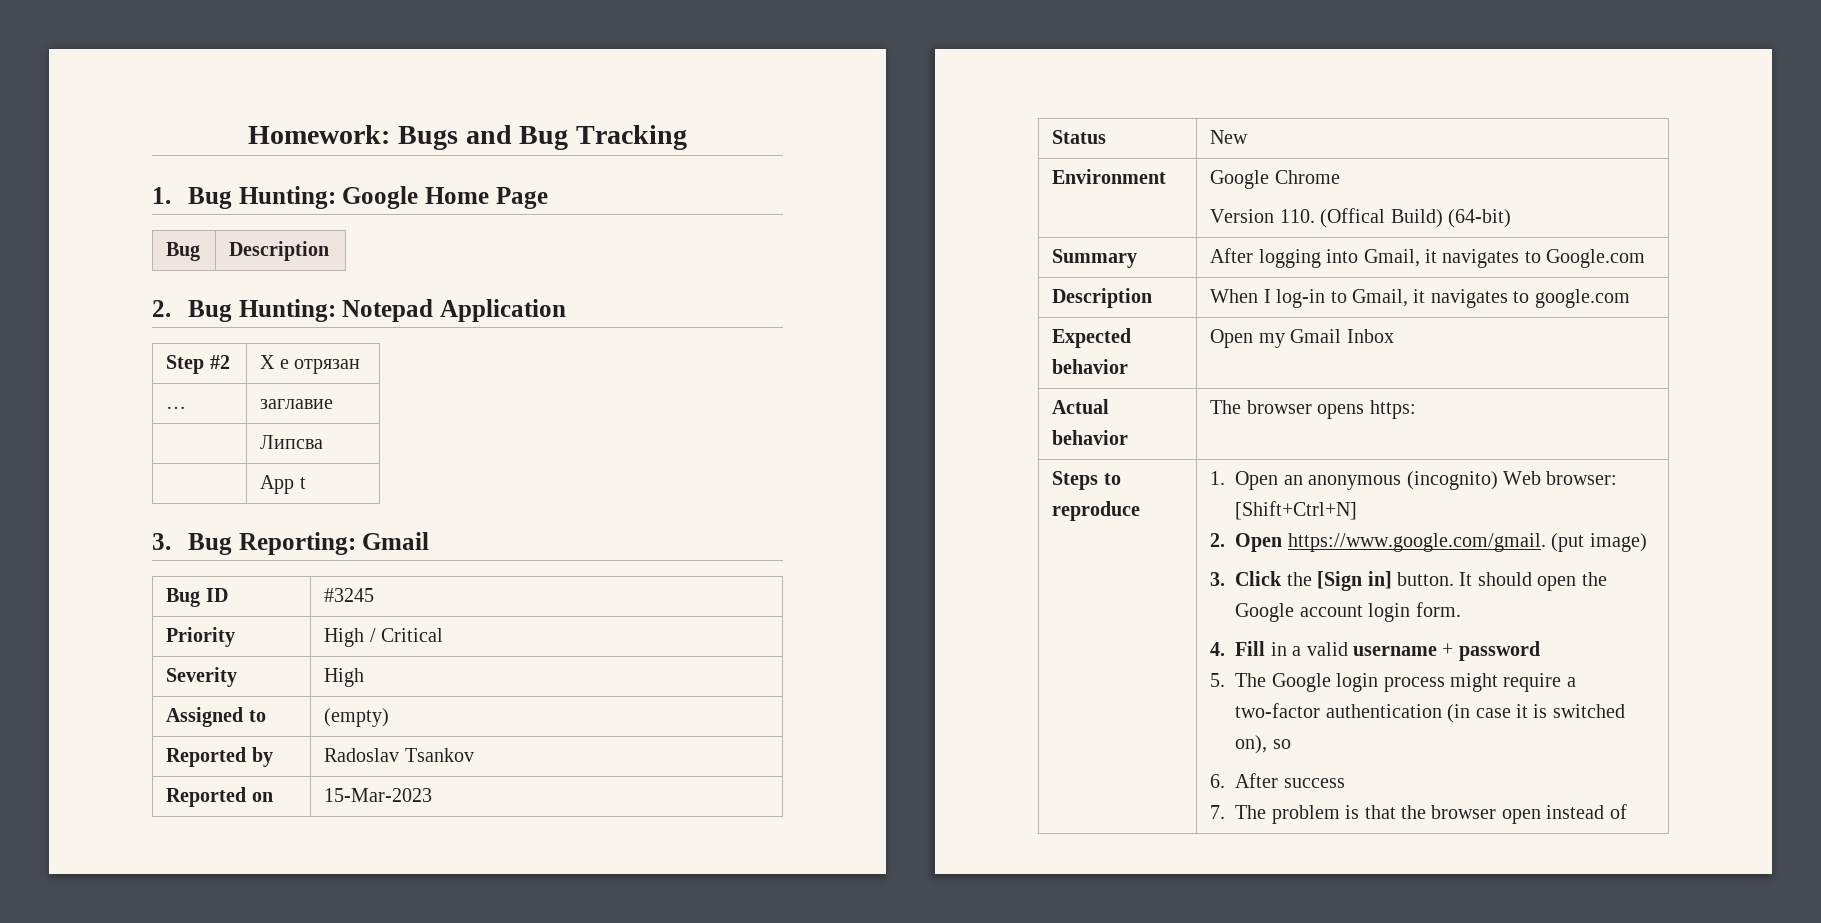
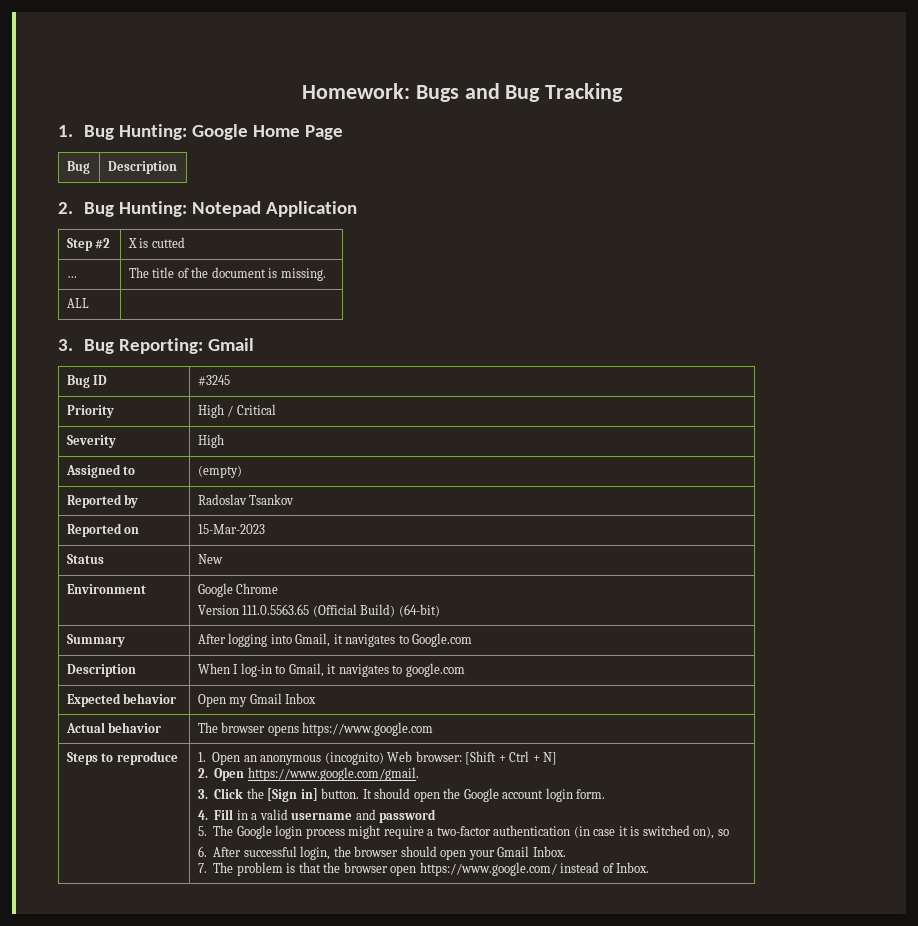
- Step #2 | X е отрязан
+ Step #2 | X is cutted
- … | заглавие
- | Липсва
- | App t
+ … | The title of the document is missing.
+ ALL |
  Environment | Google Chrome
- Version 110. (Offical Build) (64-bit)
+ Version 111.0.5563.65 (Official Build) (64-bit)
- Actual behavior | The browser opens https:
+ Actual behavior | The browser opens https://www.google.com
- 1. Open an anonymous (incognito) Web browser: [Shift+Ctrl+N]
+ 1. Open an anonymous (incognito) Web browser: [Shift + Ctrl + N]
- 2. Open https://www.google.com/gmail. (put image)
+ 2. Open https://www.google.com/gmail.
- 4. Fill in a valid username + password
+ 4. Fill in a valid username and password
- 6. After success
+ 6. After successful login, the browser should open your Gmail Inbox.
- 7. The problem is that the browser open instead of
+ 7. The problem is that the browser open https://www.google.com/ instead of Inbox.

